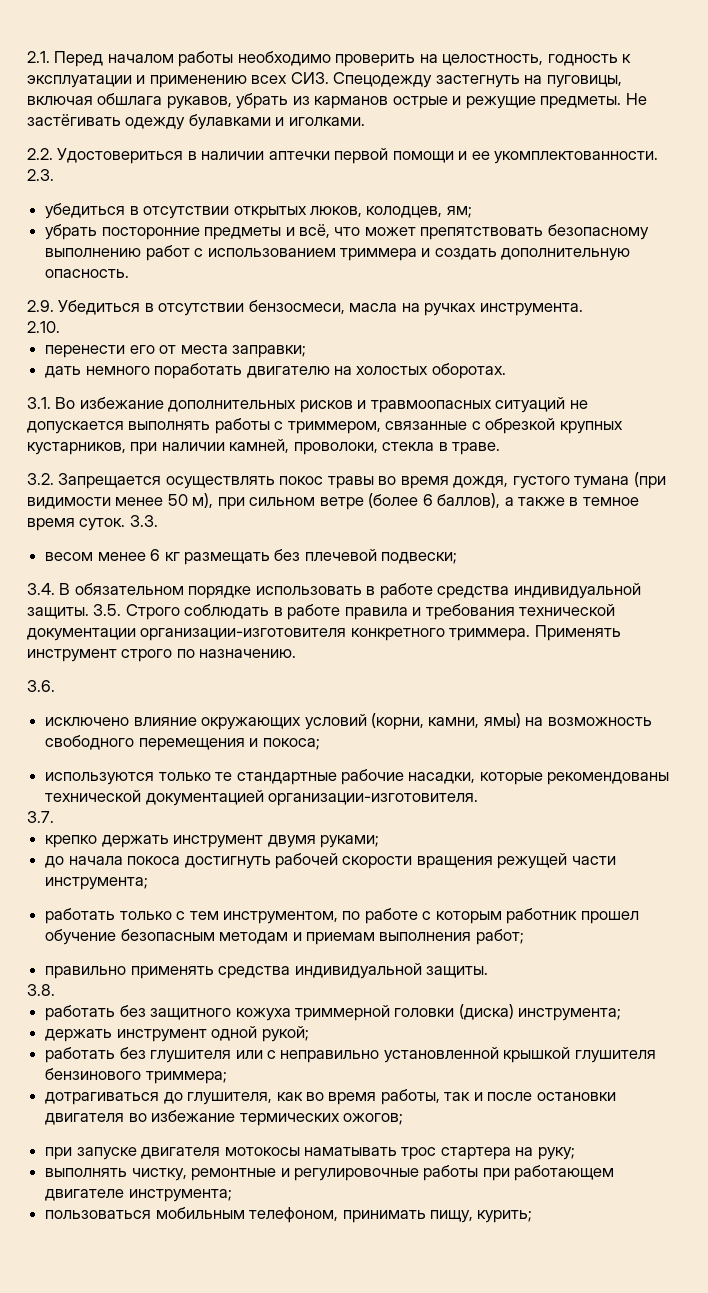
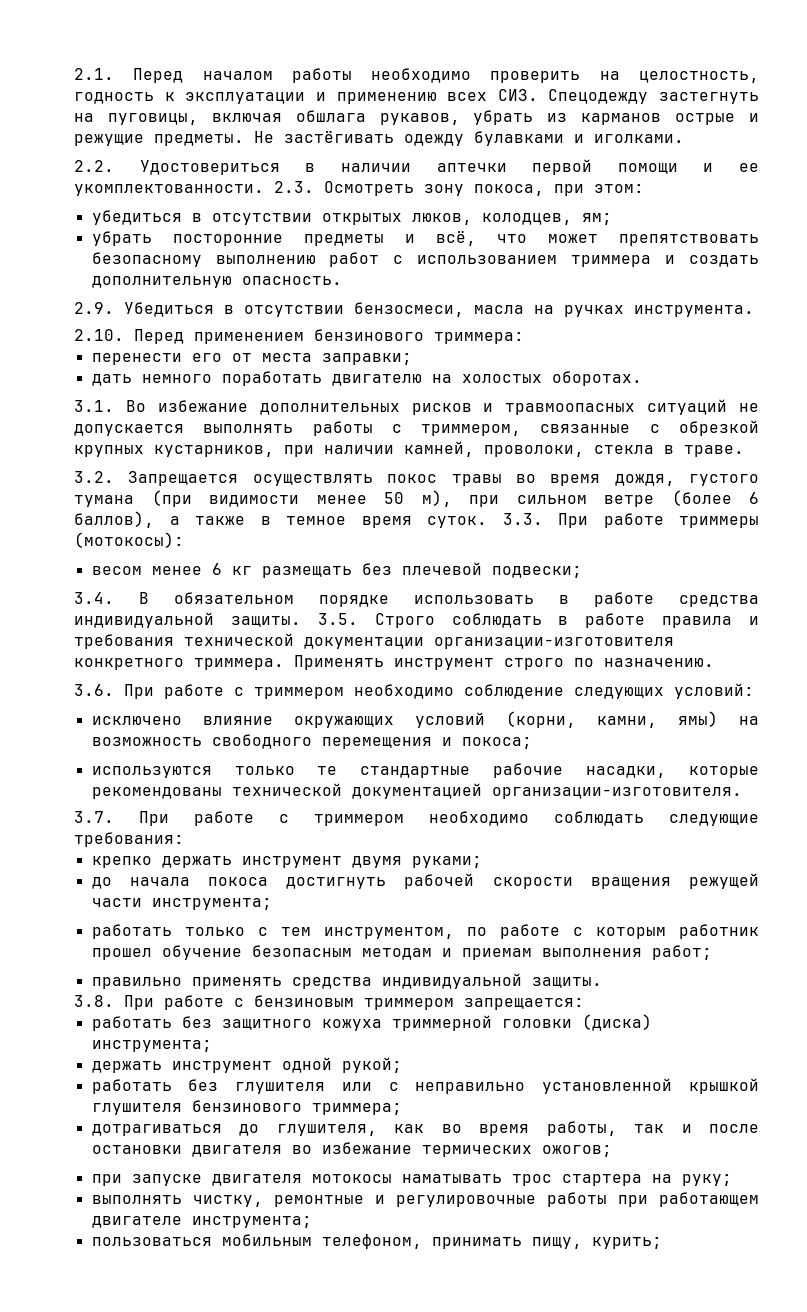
- 2.3.
+ 2.3. Осмотреть зону покоса, при этом:
- 2.10.
+ 2.10. Перед применением бензинового триммера:
- 3.3.
+ 3.3. При работе триммеры (мотокосы):
- 3.6.
+ 3.6. При работе с триммером необходимо соблюдение следующих условий:
- 3.7.
+ 3.7. При работе с триммером необходимо соблюдать следующие требования:
- 3.8.
+ 3.8. При работе с бензиновым триммером запрещается:

